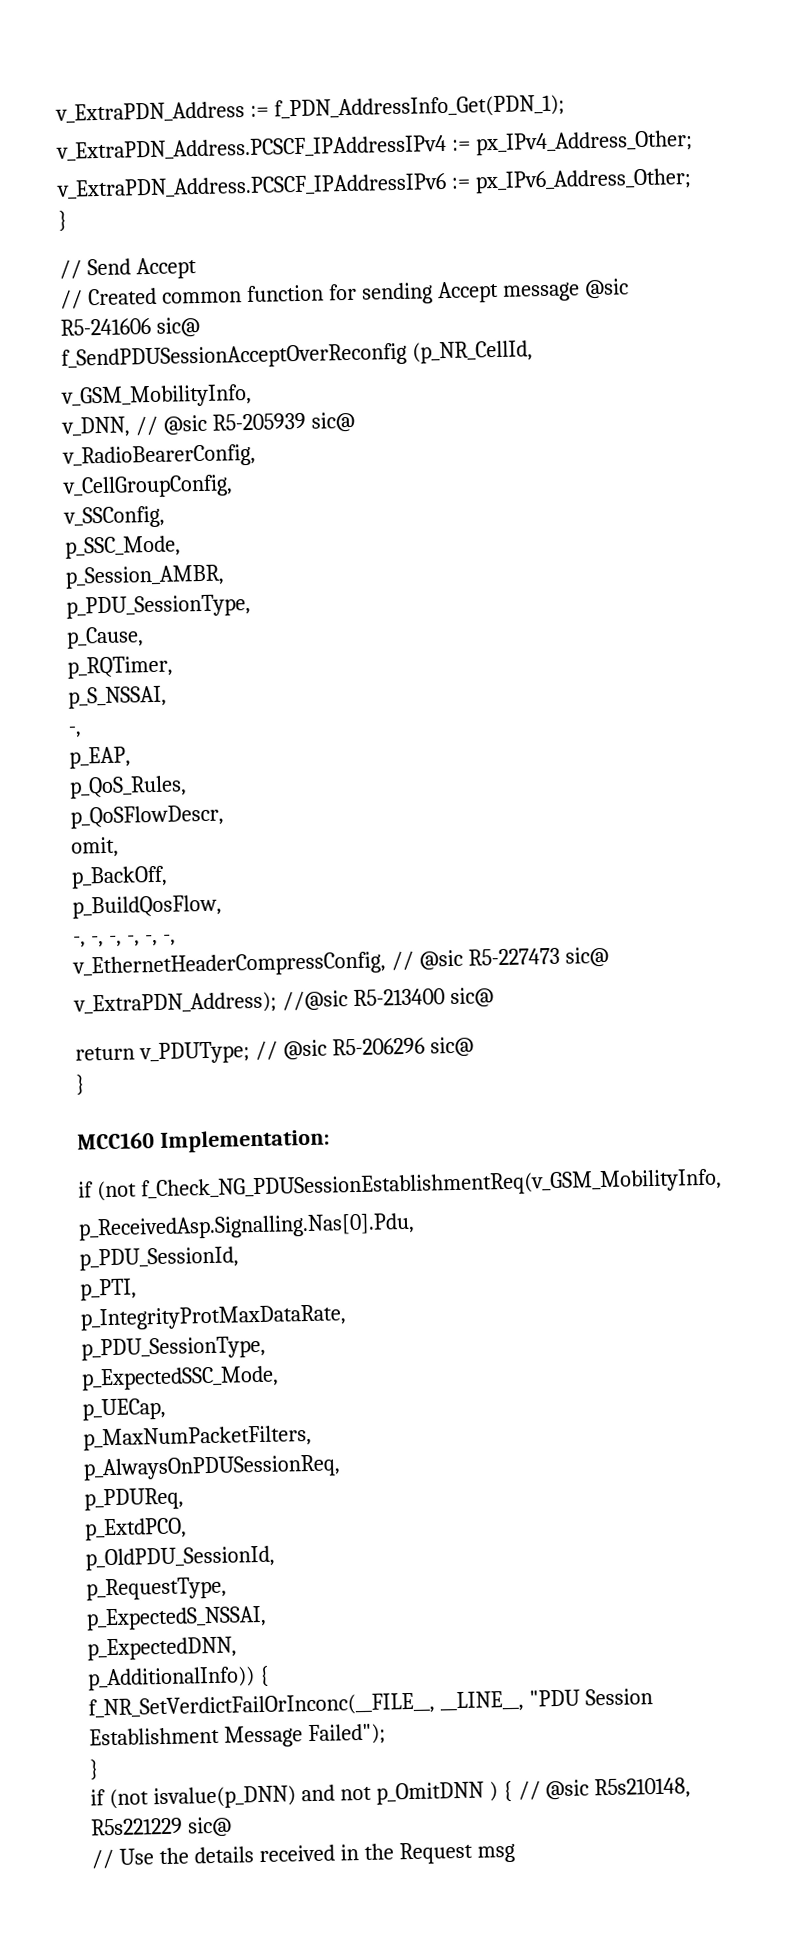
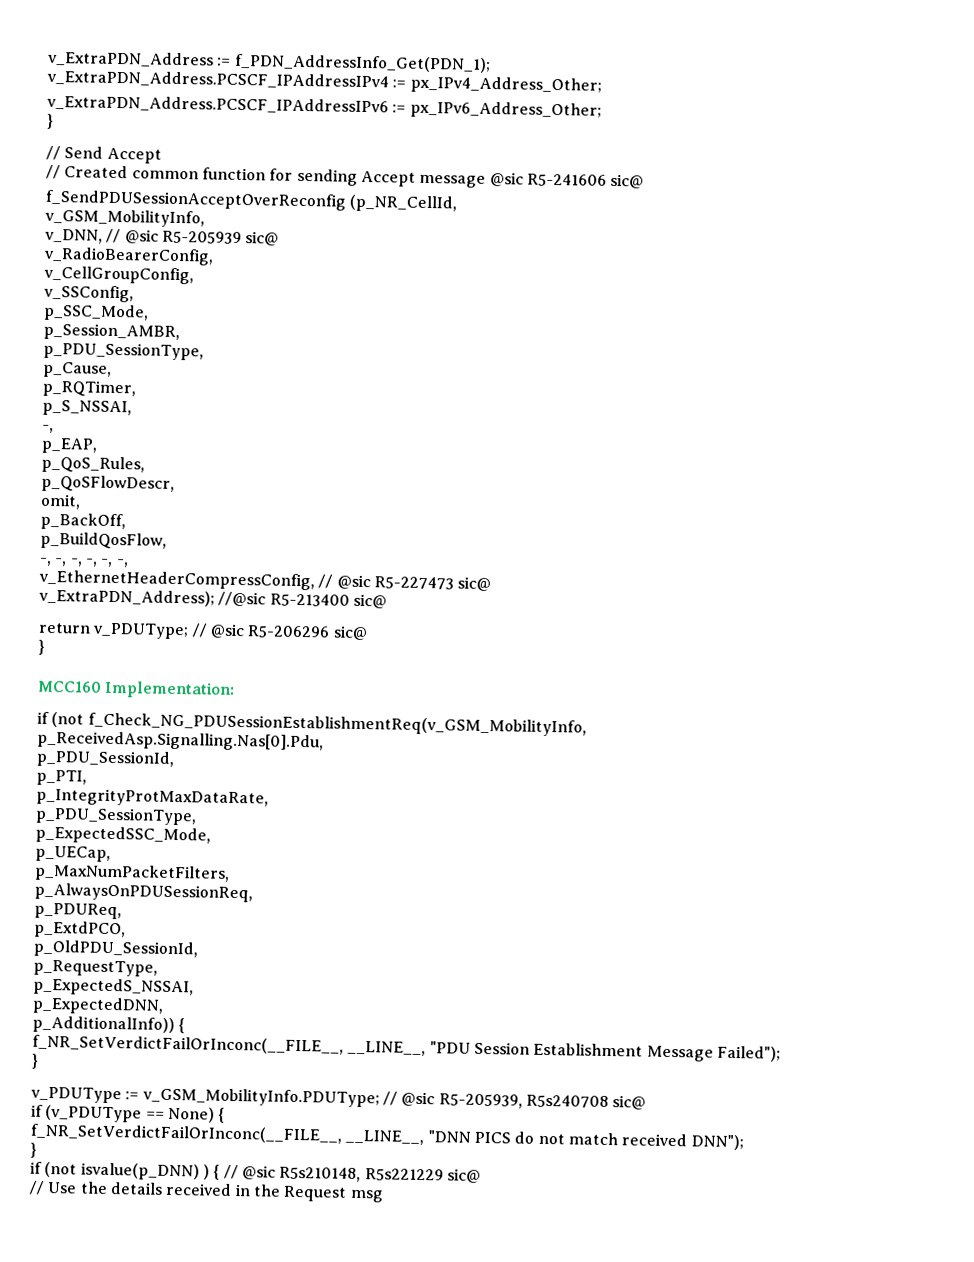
+ v_PDUType := v_GSM_MobilityInfo.PDUType; // @sic R5-205939, R5s240708 sic@
+ if (v_PDUType == None) {
+ f_NR_SetVerdictFailOrInconc(__FILE__, __LINE__, "DNN PICS do not match received DNN");
+ }
- if (not isvalue(p_DNN) and not p_OmitDNN ) { // @sic R5s210148, R5s221229 sic@
+ if (not isvalue(p_DNN) ) { // @sic R5s210148, R5s221229 sic@

